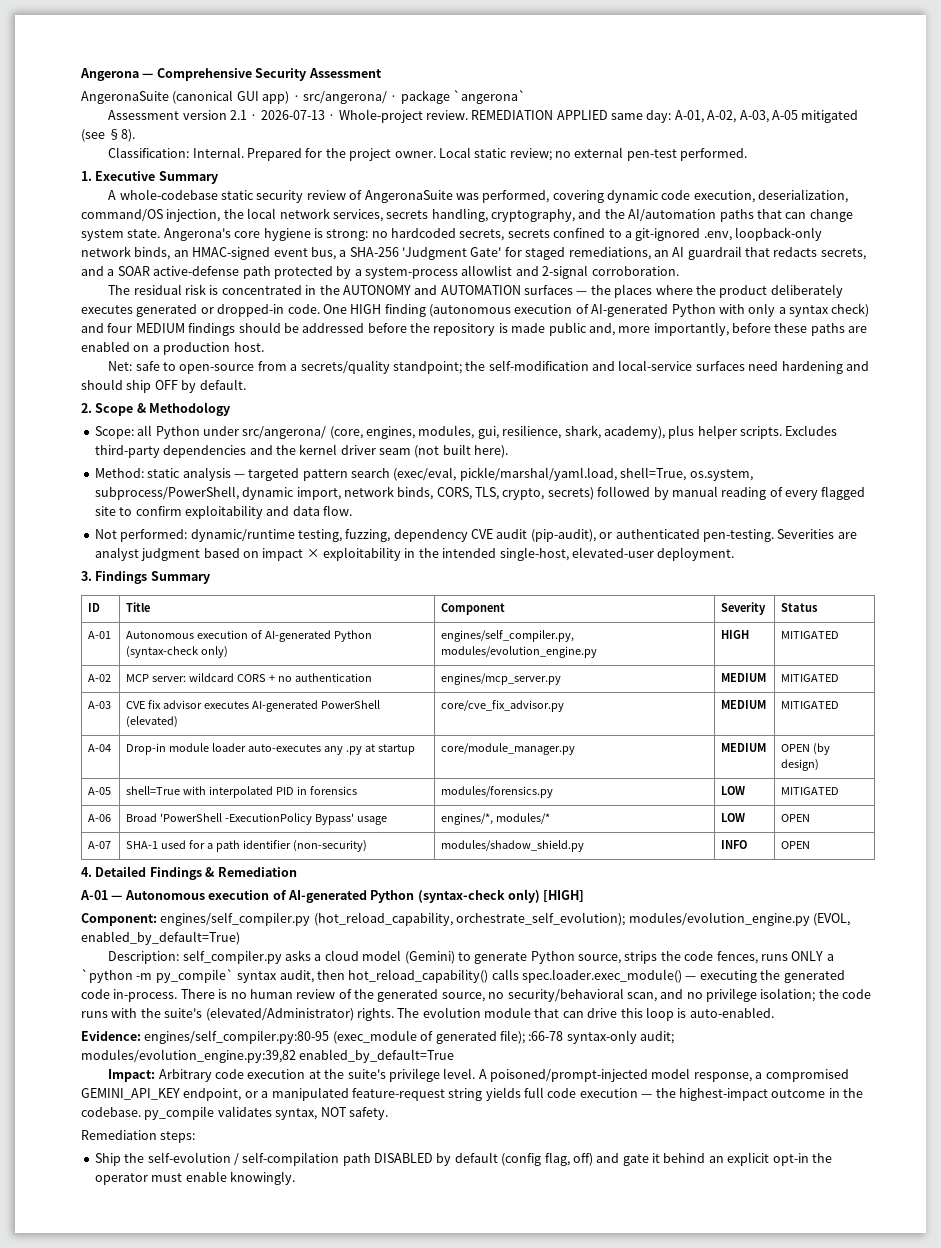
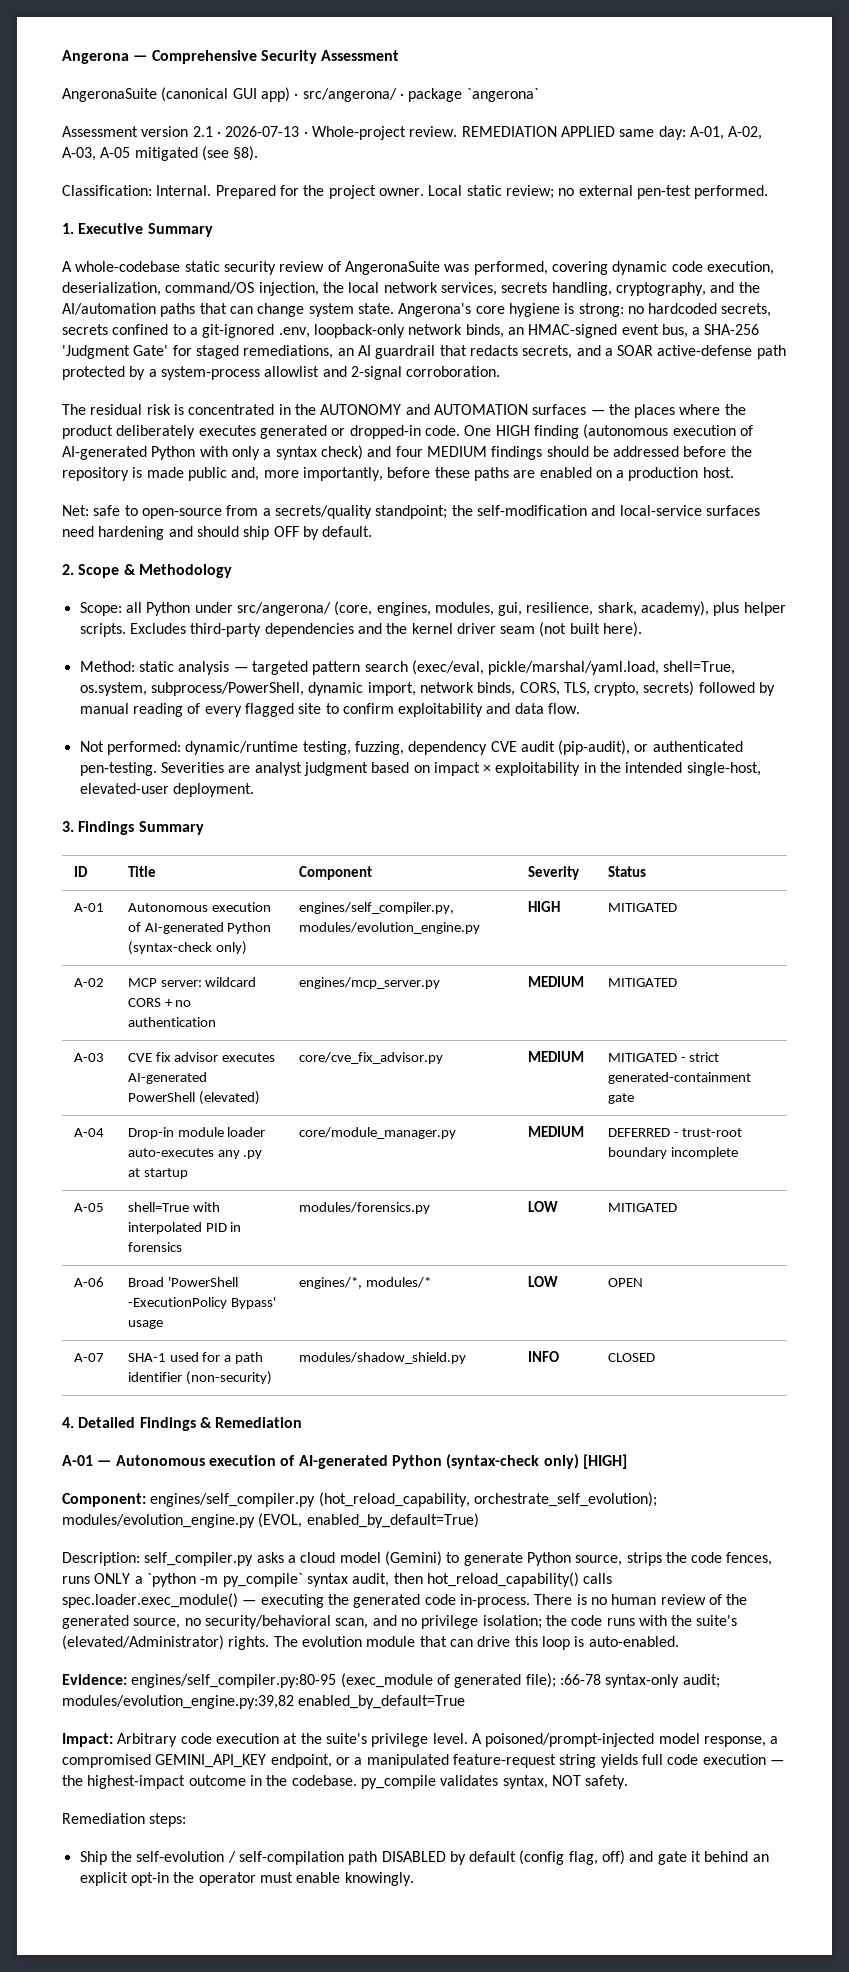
- A-03 | CVE fix advisor executes AI-generated PowerShell (elevated) | core/cve_fix_advisor.py | MEDIUM | MITIGATED
+ A-03 | CVE fix advisor executes AI-generated PowerShell (elevated) | core/cve_fix_advisor.py | MEDIUM | MITIGATED - strict generated-containment gate
- A-04 | Drop-in module loader auto-executes any .py at startup | core/module_manager.py | MEDIUM | OPEN (by design)
+ A-04 | Drop-in module loader auto-executes any .py at startup | core/module_manager.py | MEDIUM | DEFERRED - trust-root boundary incomplete
- A-07 | SHA-1 used for a path identifier (non-security) | modules/shadow_shield.py | INFO | OPEN
+ A-07 | SHA-1 used for a path identifier (non-security) | modules/shadow_shield.py | INFO | CLOSED

